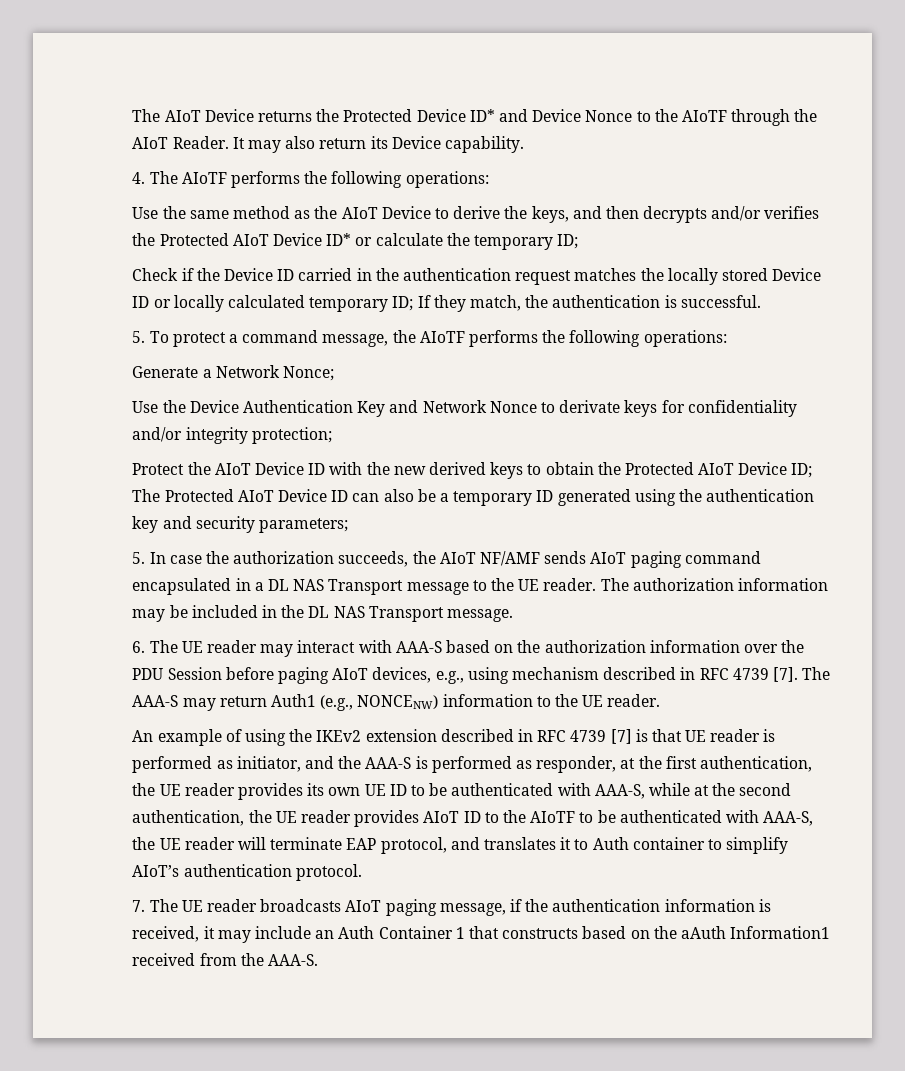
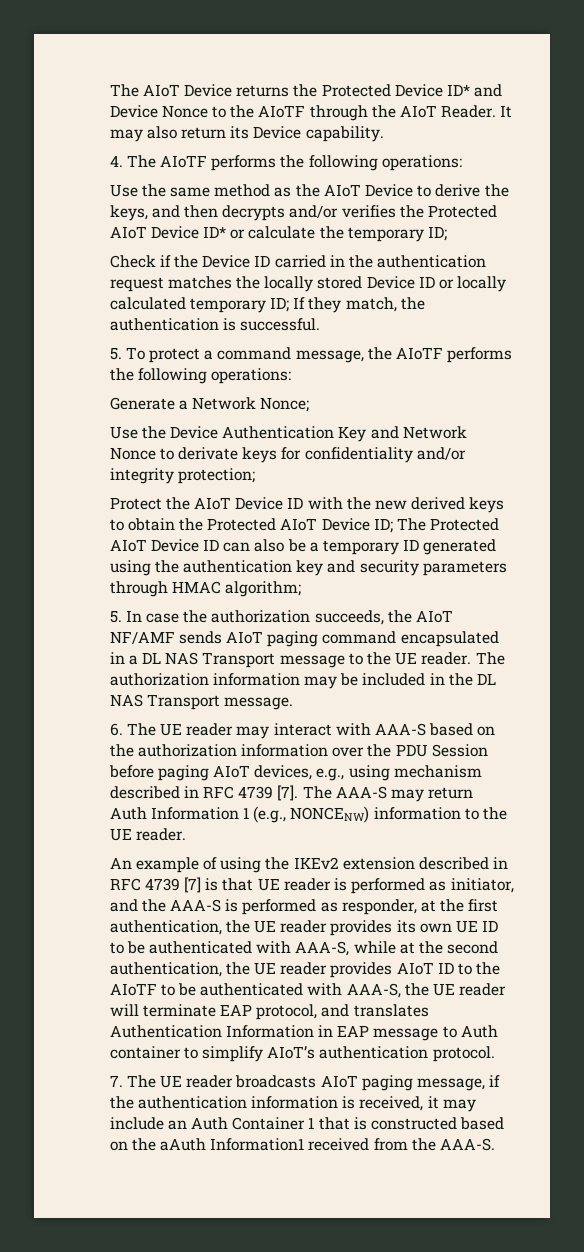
- Protect the AIoT Device ID with the new derived keys to obtain the Protected AIoT Device ID; The Protected AIoT Device ID can also be a temporary ID generated using the authentication key and security parameters;
+ Protect the AIoT Device ID with the new derived keys to obtain the Protected AIoT Device ID; The Protected AIoT Device ID can also be a temporary ID generated using the authentication key and security parameters through HMAC algorithm;
- The AAA-S may return Auth1 (e.g., NONCENW) information to the UE reader.
+ The AAA-S may return Auth Information 1 (e.g., NONCENW) information to the UE reader.
- An example of using the IKEv2 extension described in RFC 4739 [7] is that UE reader is performed as initiator, and the AAA-S is performed as responder, at the first authentication, the UE reader provides its own UE ID to be authenticated with AAA-S, while at the second authentication, the UE reader provides AIoT ID to the AIoTF to be authenticated with AAA-S, the UE reader will terminate EAP protocol, and translates it to Auth container to simplify AIoT’s authentication protocol.
+ An example of using the IKEv2 extension described in RFC 4739 [7] is that UE reader is performed as initiator, and the AAA-S is performed as responder, at the first authentication, the UE reader provides its own UE ID to be authenticated with AAA-S, while at the second authentication, the UE reader provides AIoT ID to the AIoTF to be authenticated with AAA-S, the UE reader will terminate EAP protocol, and translates Authentication Information in EAP message to Auth container to simplify AIoT’s authentication protocol.
- 7. The UE reader broadcasts AIoT paging message, if the authentication information is received, it may include an Auth Container 1 that constructs based on the aAuth Information1 received from the AAA-S.
+ 7. The UE reader broadcasts AIoT paging message, if the authentication information is received, it may include an Auth Container 1 that is constructed based on the aAuth Information1 received from the AAA-S.

